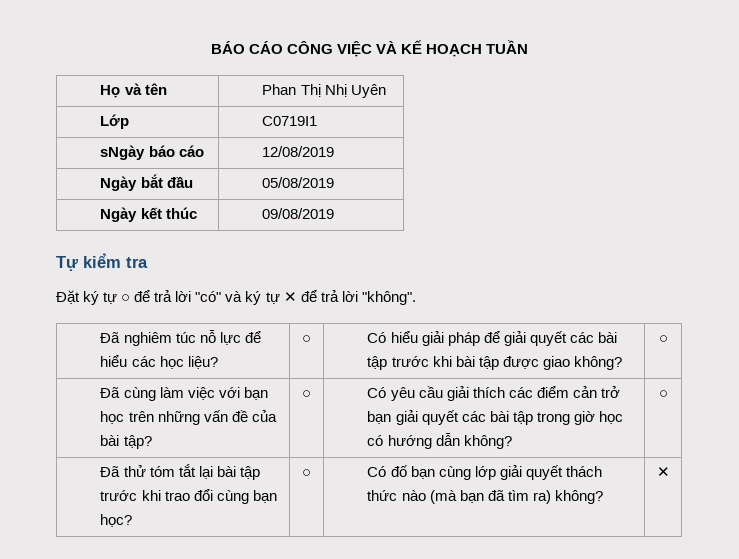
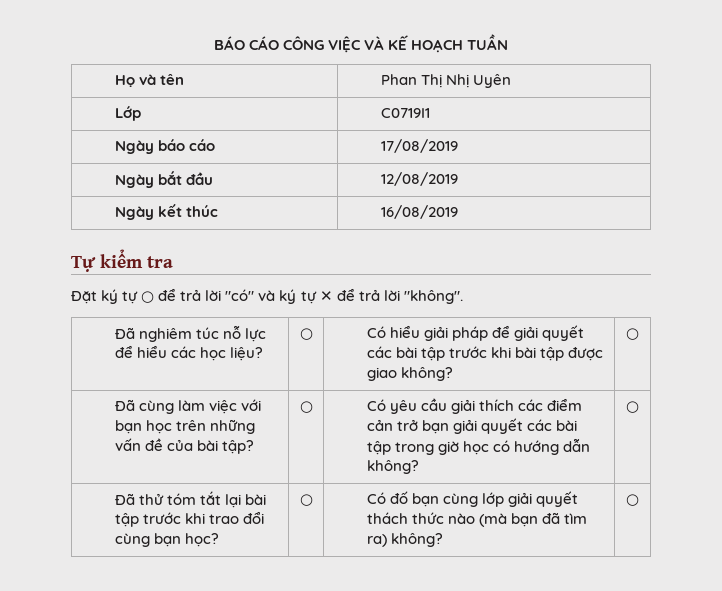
- sNgày báo cáo | 12/08/2019
+ Ngày báo cáo | 17/08/2019
- Ngày bắt đầu | 05/08/2019
+ Ngày bắt đầu | 12/08/2019
- Ngày kết thúc | 09/08/2019
+ Ngày kết thúc | 16/08/2019
- Đã thử tóm tắt lại bài tập trước khi trao đổi cùng bạn học? | ○ | Có đố bạn cùng lớp giải quyết thách thức nào (mà bạn đã tìm ra) không? | ✕
+ Đã thử tóm tắt lại bài tập trước khi trao đổi cùng bạn học? | ○ | Có đố bạn cùng lớp giải quyết thách thức nào (mà bạn đã tìm ra) không? | ○

